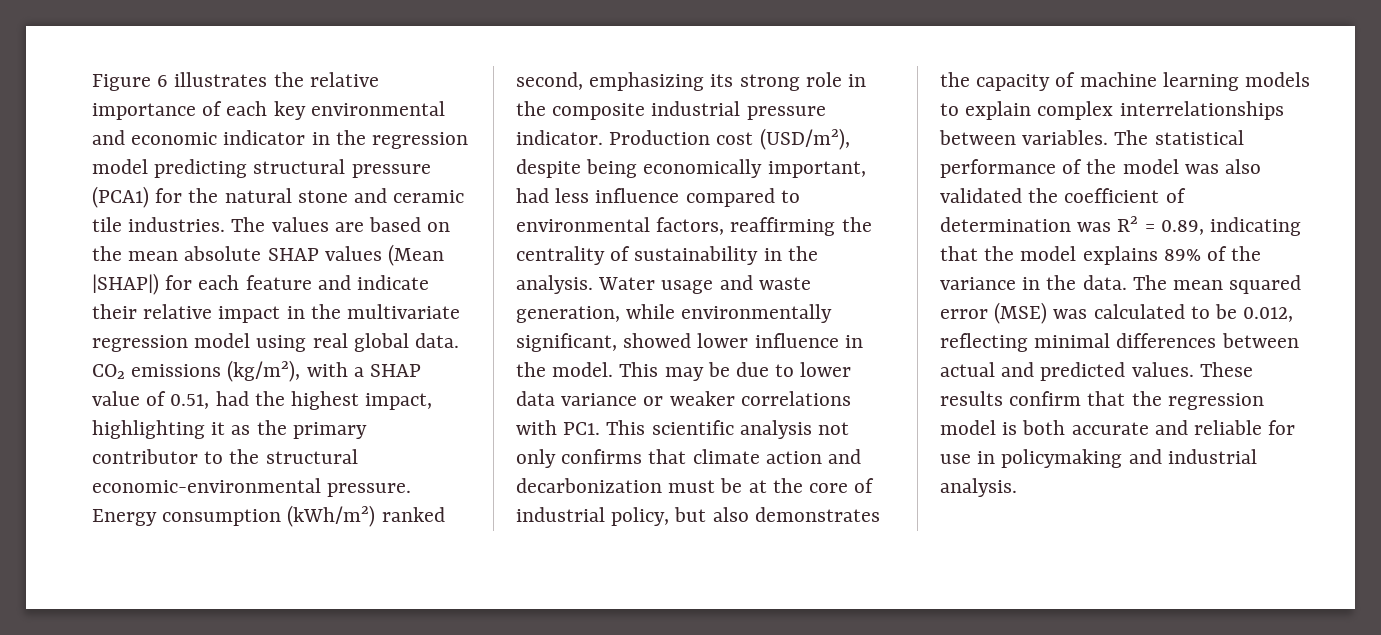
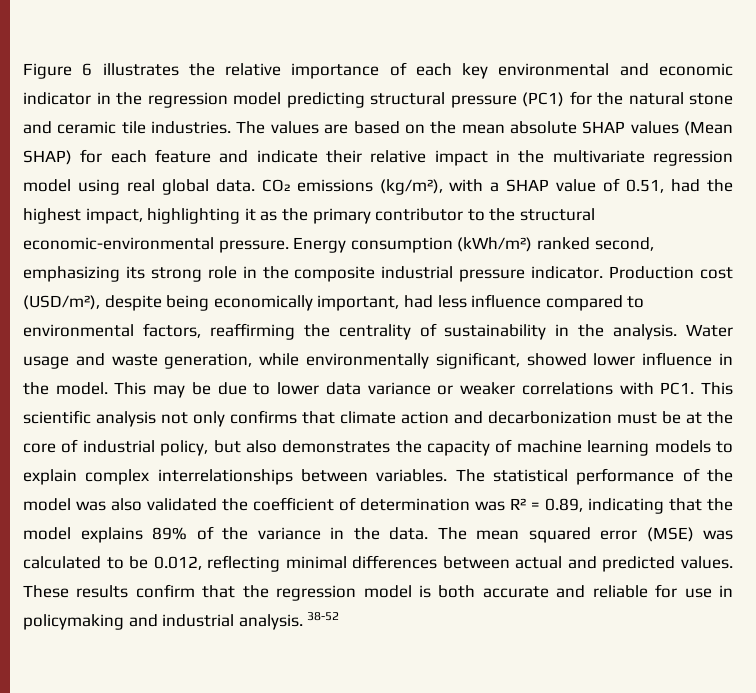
- Figure 6 illustrates the relative importance of each key environmental and economic indicator in the regression model predicting structural pressure (PCA1) for the natural stone and ceramic tile industries.
+ Figure 6 illustrates the relative importance of each key environmental and economic indicator in the regression model predicting structural pressure (PC1) for the natural stone and ceramic tile industries.
- The values are based on the mean absolute SHAP values (Mean |SHAP|) for each feature and indicate their relative impact in the multivariate regression model using real global data.
+ The values are based on the mean absolute SHAP values (Mean SHAP) for each feature and indicate their relative impact in the multivariate regression model using real global data.
+ 38-52

